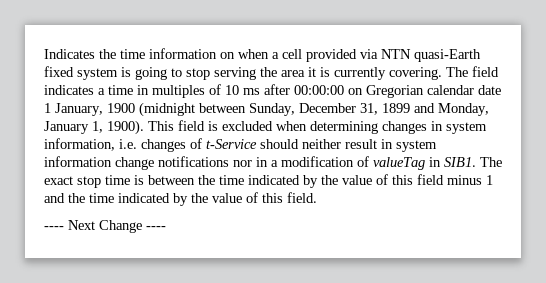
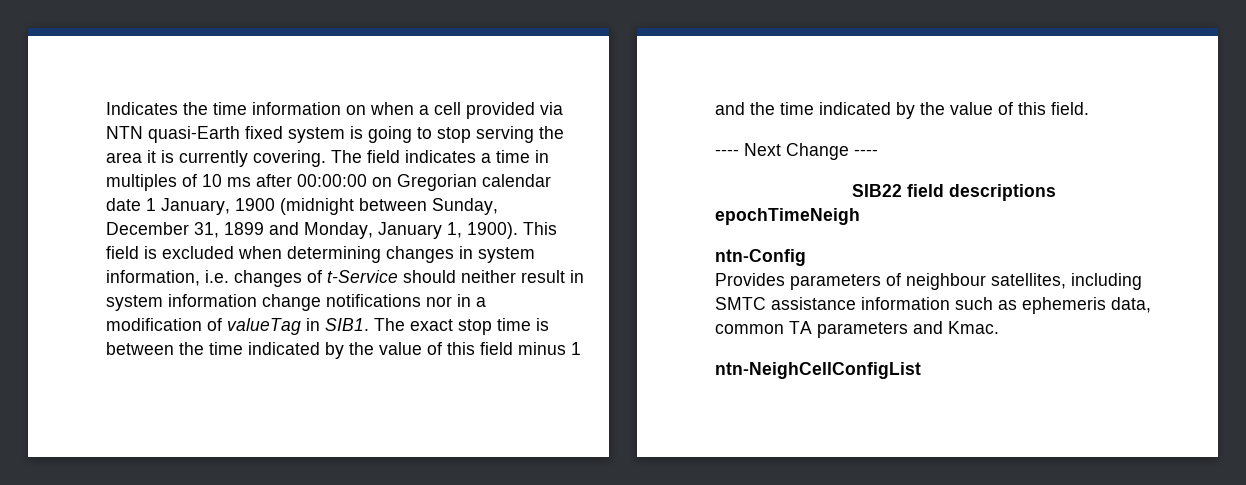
+ SIB22 field descriptions
+ epochTimeNeigh
+ ntn-Config
+ Provides parameters of neighbour satellites, including SMTC assistance information such as ephemeris data, common TA parameters and Kmac.
+ ntn-NeighCellConfigList

